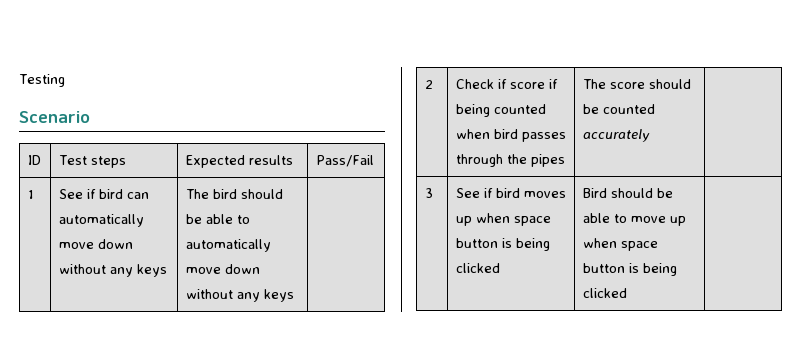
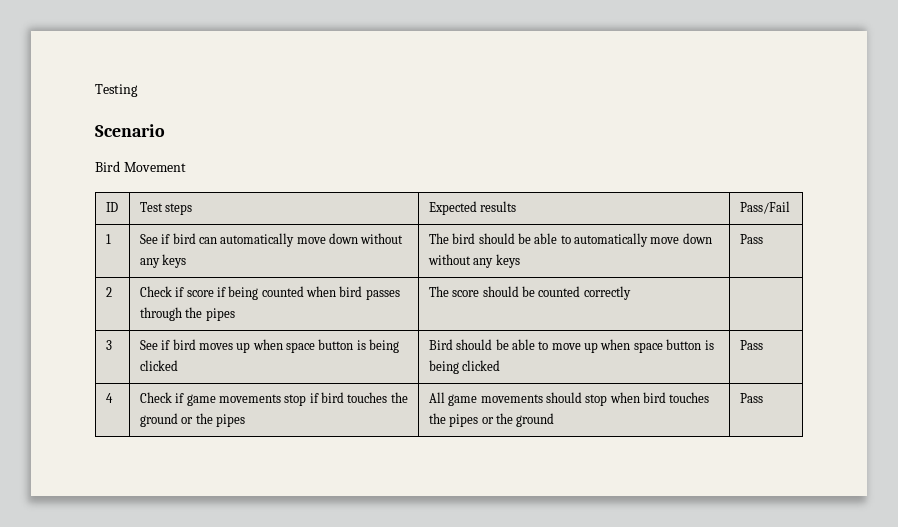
+ Bird Movement
- 1 | See if bird can automatically move down without any keys | The bird should be able to automatically move down without any keys |
+ 1 | See if bird can automatically move down without any keys | The bird should be able to automatically move down without any keys | Pass
- 2 | Check if score if being counted when bird passes through the pipes | The score should be counted accurately |
+ 2 | Check if score if being counted when bird passes through the pipes | The score should be counted correctly |
- 3 | See if bird moves up when space button is being clicked | Bird should be able to move up when space button is being clicked |
+ 3 | See if bird moves up when space button is being clicked | Bird should be able to move up when space button is being clicked | Pass
+ 4 | Check if game movements stop if bird touches the ground or the pipes | All game movements should stop when bird touches the pipes or the ground | Pass

